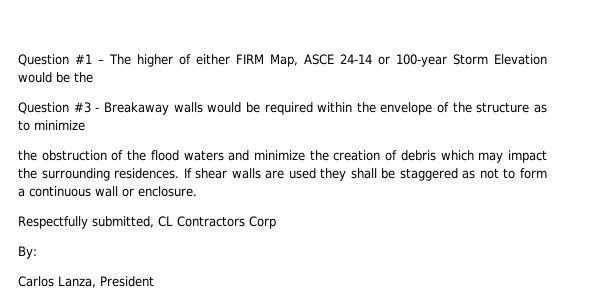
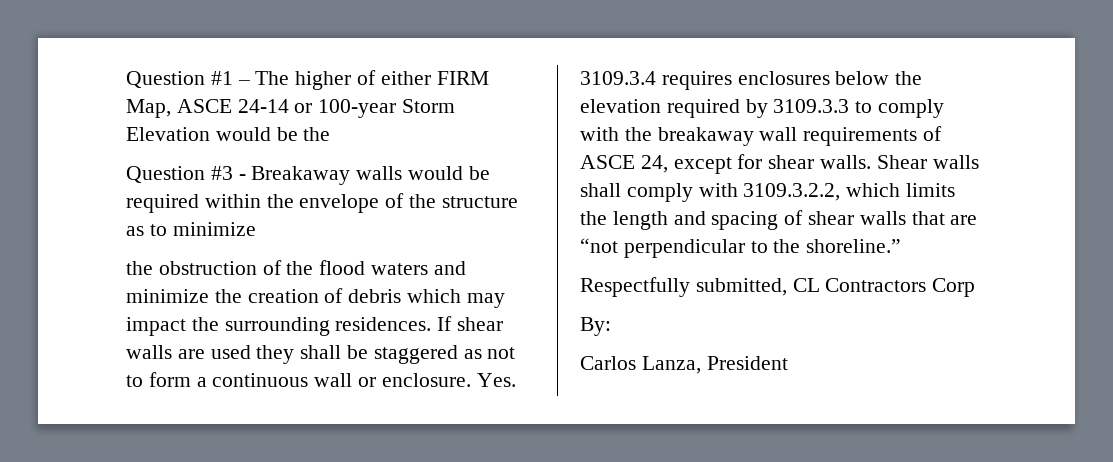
+ Yes. 3109.3.4 requires enclosures below the elevation required by 3109.3.3 to comply with the breakaway wall requirements of ASCE 24, except for shear walls. Shear walls shall comply with 3109.3.2.2, which limits the length and spacing of shear walls that are “not perpendicular to the shoreline.”

